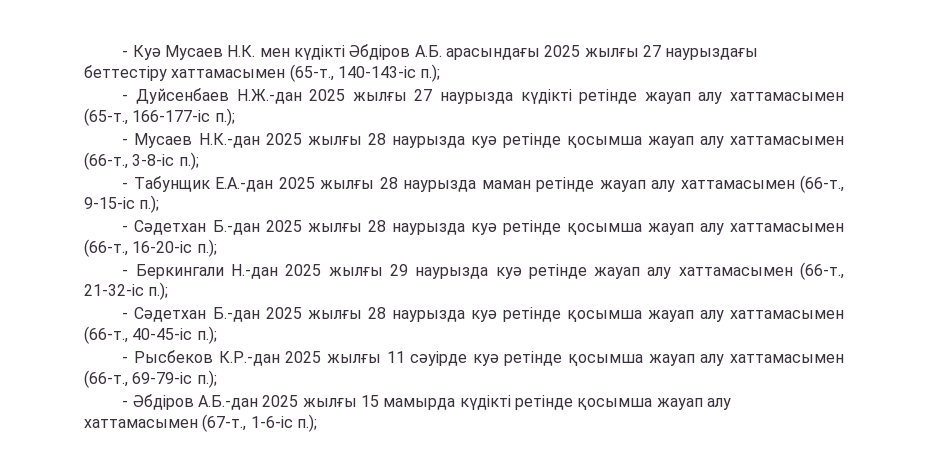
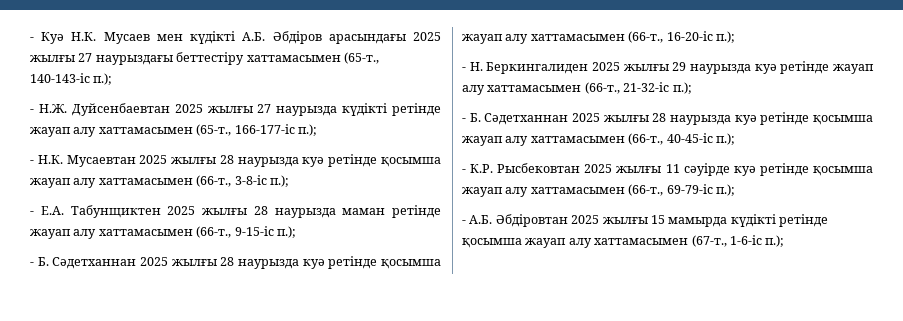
- - Куә Мусаев Н.К. мен күдікті Әбдіров А.Б. арасындағы 2025 жылғы 27 наурыздағы беттестіру хаттамасымен (65-т., 140-143-іс п.);
+ - Куә Н.К. Мусаев мен күдікті А.Б. Әбдіров арасындағы 2025 жылғы 27 наурыздағы беттестіру хаттамасымен (65-т., 140-143-іс п.);
- - Дуйсенбаев Н.Ж.-дан 2025 жылғы 27 наурызда күдікті ретінде жауап алу хаттамасымен (65-т., 166-177-іс п.);
+ - Н.Ж. Дуйсенбаевтан 2025 жылғы 27 наурызда күдікті ретінде жауап алу хаттамасымен (65-т., 166-177-іс п.);
- - Мусаев Н.К.-дан 2025 жылғы 28 наурызда куә ретінде қосымша жауап алу хаттамасымен (66-т., 3-8-іс п.);
+ - Н.К. Мусаевтан 2025 жылғы 28 наурызда куә ретінде қосымша жауап алу хаттамасымен (66-т., 3-8-іс п.);
- - Табунщик Е.А.-дан 2025 жылғы 28 наурызда маман ретінде жауап алу хаттамасымен (66-т., 9-15-іс п.);
+ - Е.А. Табунщиктен 2025 жылғы 28 наурызда маман ретінде жауап алу хаттамасымен (66-т., 9-15-іс п.);
- - Сәдетхан Б.-дан 2025 жылғы 28 наурызда куә ретінде қосымша жауап алу хаттамасымен (66-т., 16-20-іс п.);
+ - Б. Сәдетханнан 2025 жылғы 28 наурызда куә ретінде қосымша жауап алу хаттамасымен (66-т., 16-20-іс п.);
- - Беркингали Н.-дан 2025 жылғы 29 наурызда куә ретінде жауап алу хаттамасымен (66-т., 21-32-іс п.);
+ - Н. Беркингалиден 2025 жылғы 29 наурызда куә ретінде жауап алу хаттамасымен (66-т., 21-32-іс п.);
- - Сәдетхан Б.-дан 2025 жылғы 28 наурызда куә ретінде қосымша жауап алу хаттамасымен (66-т., 40-45-іс п.);
+ - Б. Сәдетханнан 2025 жылғы 28 наурызда куә ретінде қосымша жауап алу хаттамасымен (66-т., 40-45-іс п.);
- - Рысбеков К.Р.-дан 2025 жылғы 11 сәуірде куә ретінде қосымша жауап алу хаттамасымен (66-т., 69-79-іс п.);
+ - К.Р. Рысбековтан 2025 жылғы 11 сәуірде куә ретінде қосымша жауап алу хаттамасымен (66-т., 69-79-іс п.);
- - Әбдіров А.Б.-дан 2025 жылғы 15 мамырда күдікті ретінде қосымша жауап алу хаттамасымен (67-т., 1-6-іс п.);
+ - А.Б. Әбдіровтан 2025 жылғы 15 мамырда күдікті ретінде қосымша жауап алу хаттамасымен (67-т., 1-6-іс п.);

